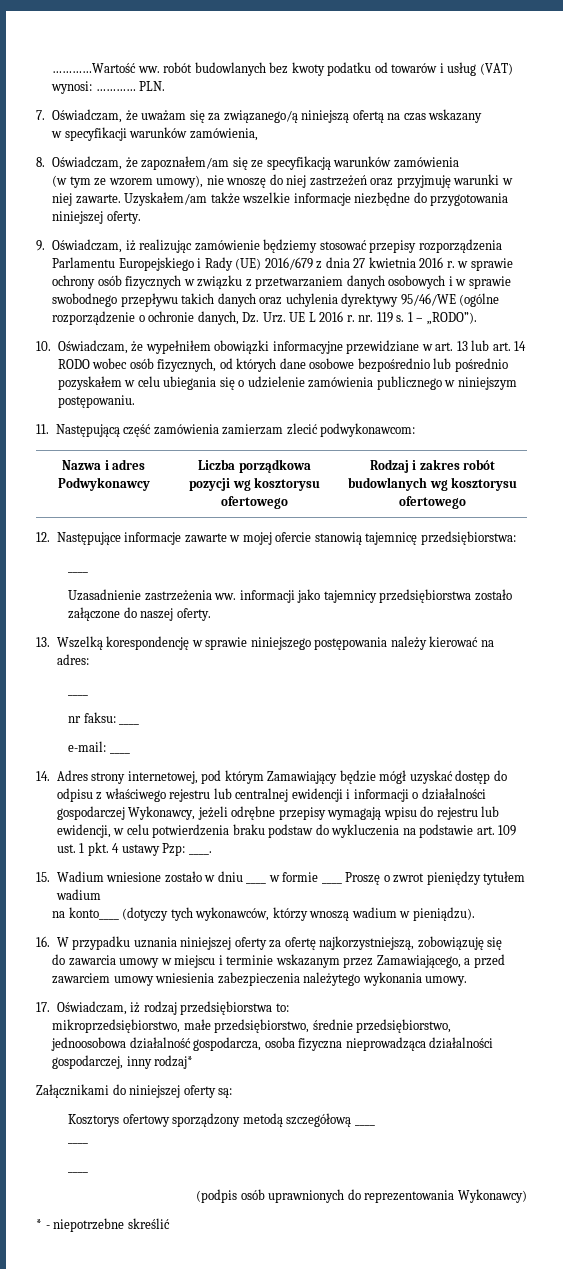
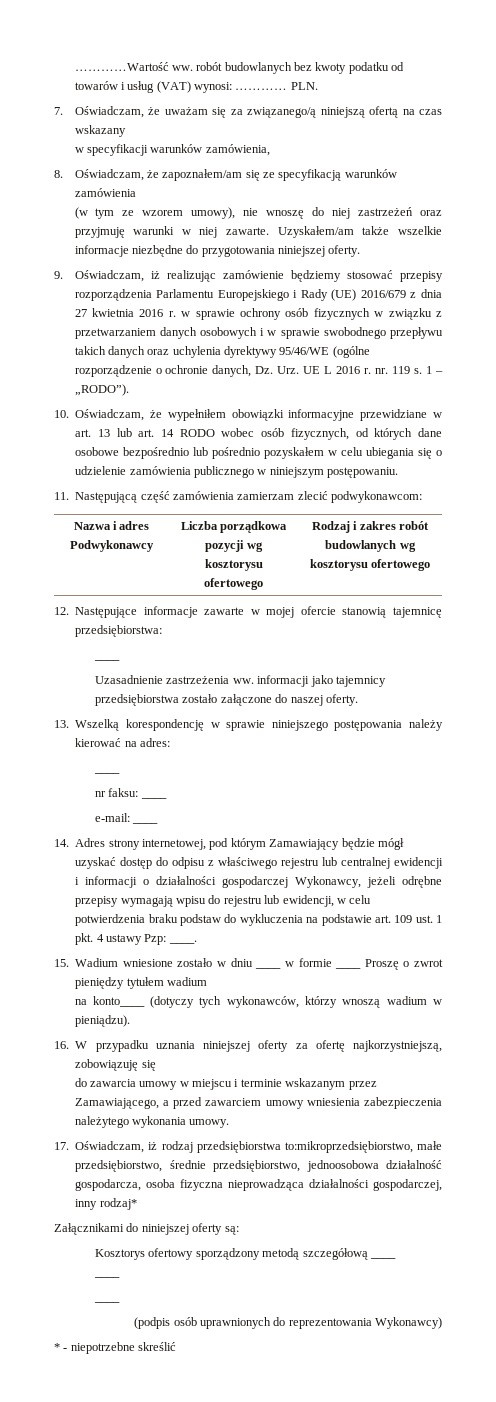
- 17. Oświadczam, iż rodzaj przedsiębiorstwa to:
- mikroprzedsiębiorstwo, małe przedsiębiorstwo, średnie przedsiębiorstwo, jednoosobowa działalność gospodarcza, osoba fizyczna nieprowadząca działalności gospodarczej, inny rodzaj*
+ 17. Oświadczam, iż rodzaj przedsiębiorstwa to:mikroprzedsiębiorstwo, małe przedsiębiorstwo, średnie przedsiębiorstwo, jednoosobowa działalność gospodarcza, osoba fizyczna nieprowadząca działalności gospodarczej, inny rodzaj*

